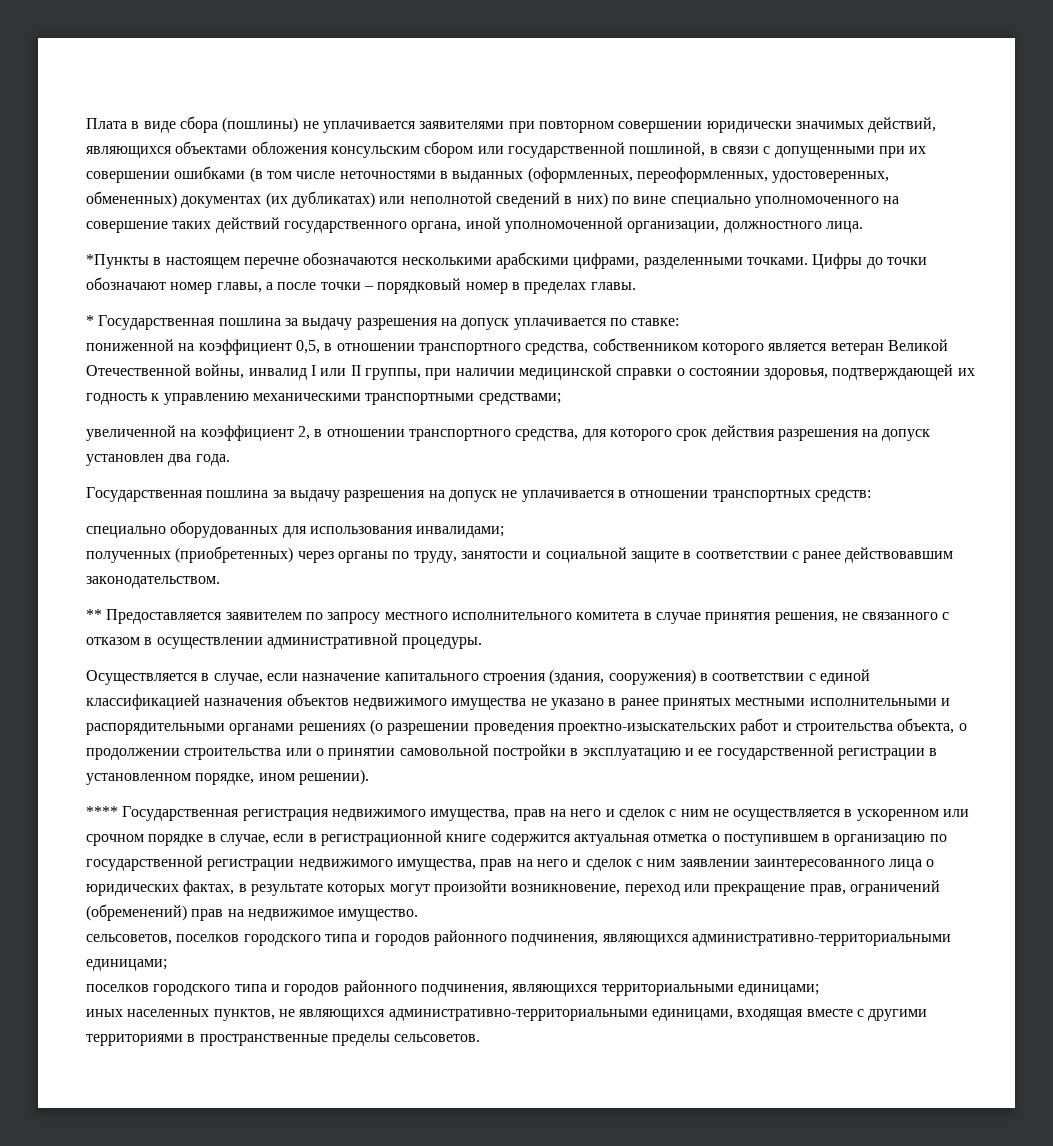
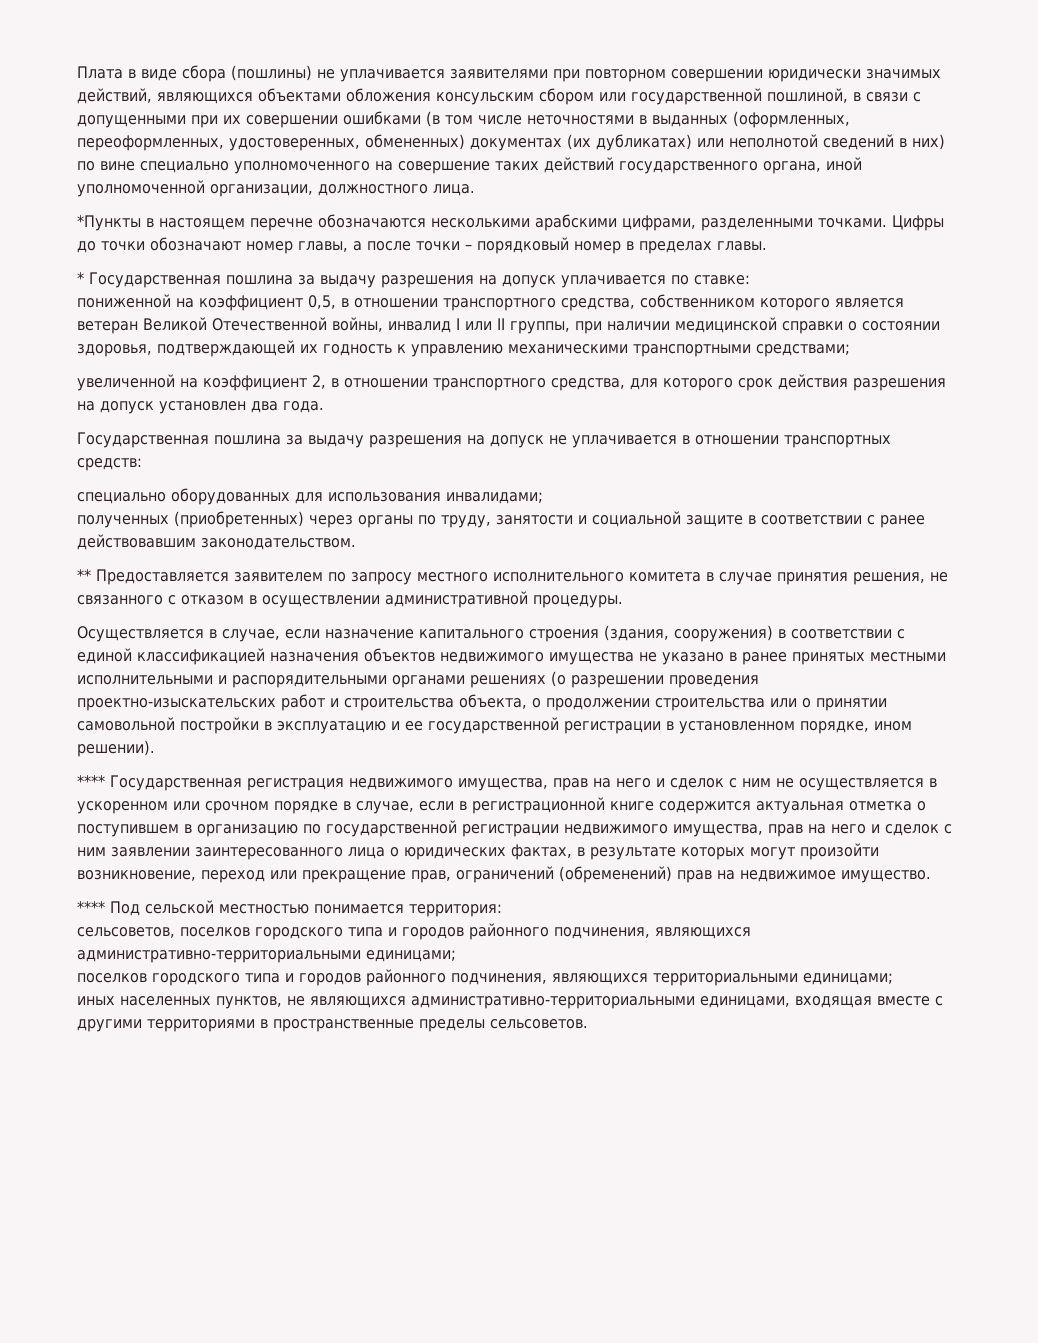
+ **** Под сельской местностью понимается территория:

